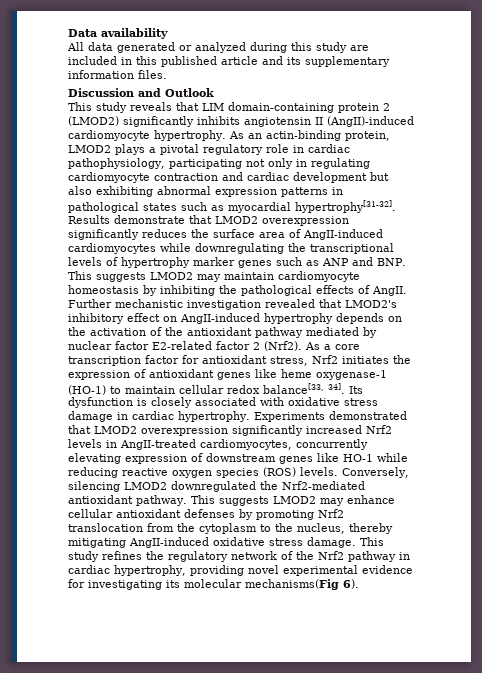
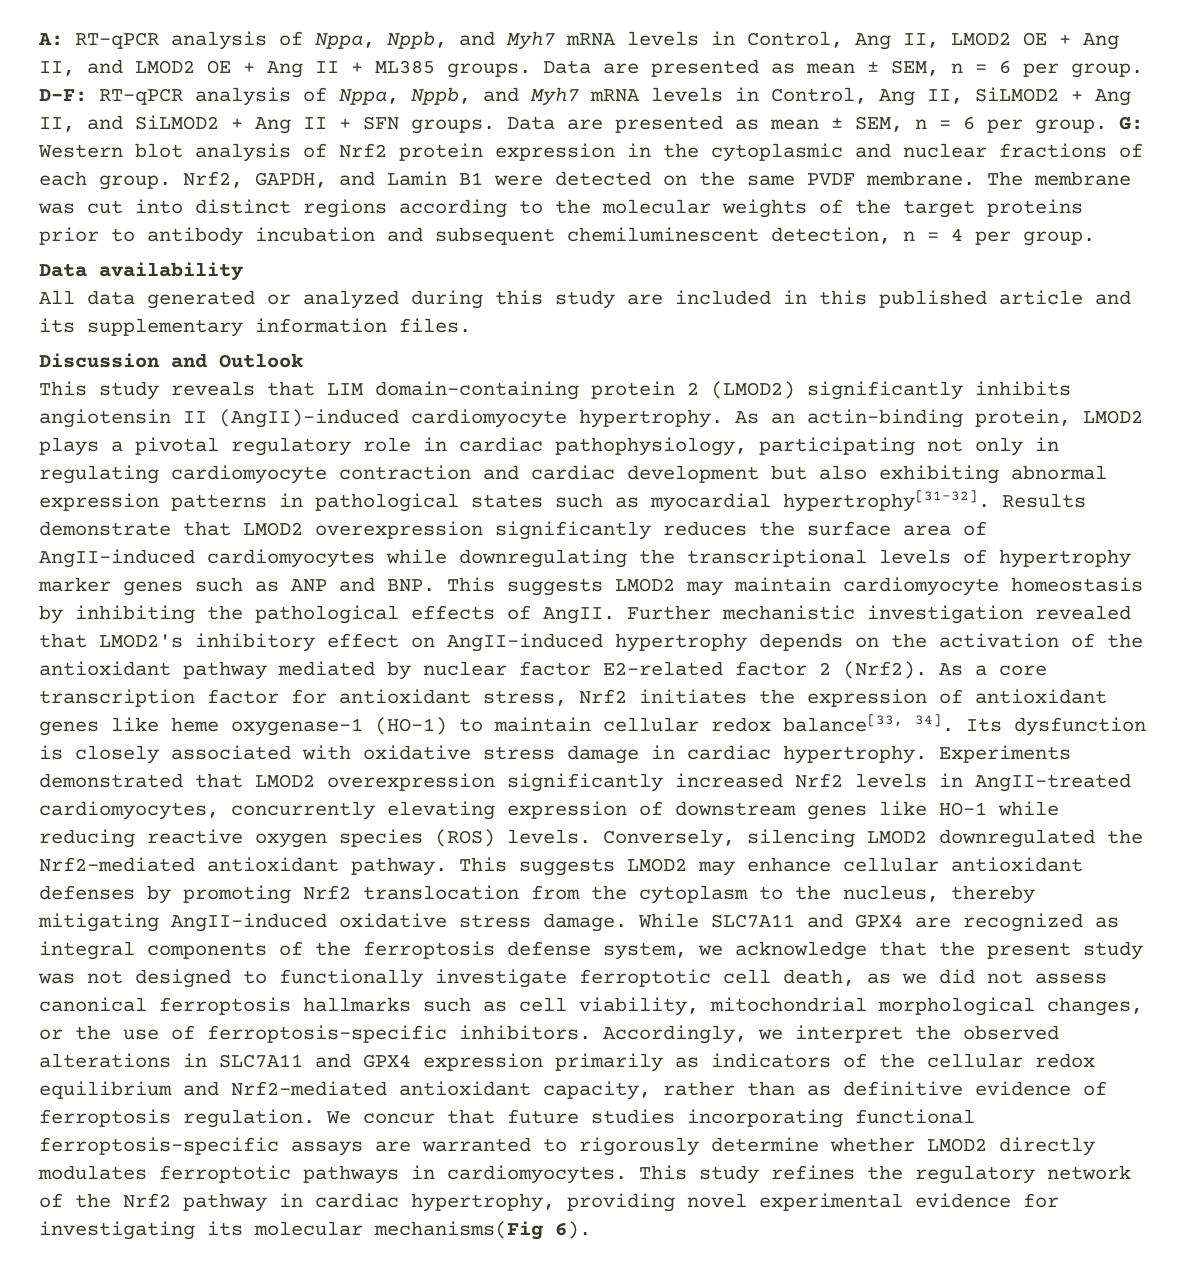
+ A: RT-qPCR analysis of Nppa, Nppb, and Myh7 mRNA levels in Control, Ang II, LMOD2 OE + Ang II, and LMOD2 OE + Ang II + ML385 groups. Data are presented as mean ± SEM, n = 6 per group. D-F: RT-qPCR analysis of Nppa, Nppb, and Myh7 mRNA levels in Control, Ang II, SiLMOD2 + Ang II, and SiLMOD2 + Ang II + SFN groups. Data are presented as mean ± SEM, n = 6 per group. G: Western blot analysis of Nrf2 protein expression in the cytoplasmic and nuclear fractions of each group. Nrf2, GAPDH, and Lamin B1 were detected on the same PVDF membrane. The membrane was cut into distinct regions according to the molecular weights of the target proteins prior to antibody incubation and subsequent chemiluminescent detection, n = 4 per group.
+ While SLC7A11 and GPX4 are recognized as integral components of the ferroptosis defense system, we acknowledge that the present study was not designed to functionally investigate ferroptotic cell death, as we did not assess canonical ferroptosis hallmarks such as cell viability, mitochondrial morphological changes, or the use of ferroptosis-specific inhibitors. Accordingly, we interpret the observed alterations in SLC7A11 and GPX4 expression primarily as indicators of the cellular redox equilibrium and Nrf2-mediated antioxidant capacity, rather than as definitive evidence of ferroptosis regulation. We concur that future studies incorporating functional ferroptosis-specific assays are warranted to rigorously determine whether LMOD2 directly modulates ferroptotic pathways in cardiomyocytes.

